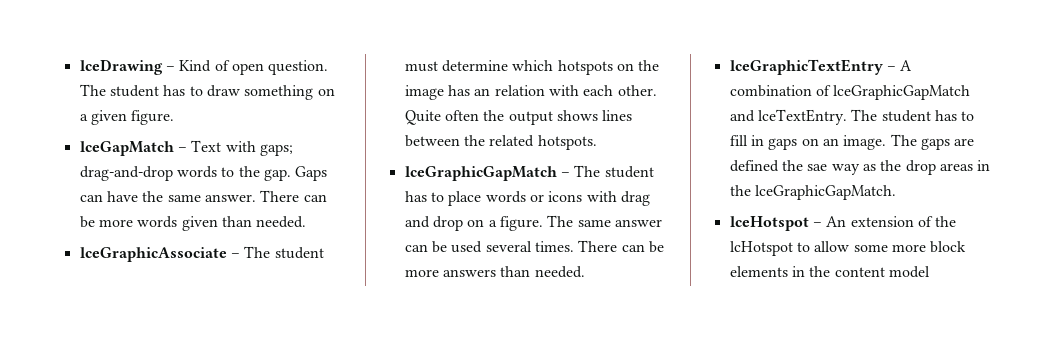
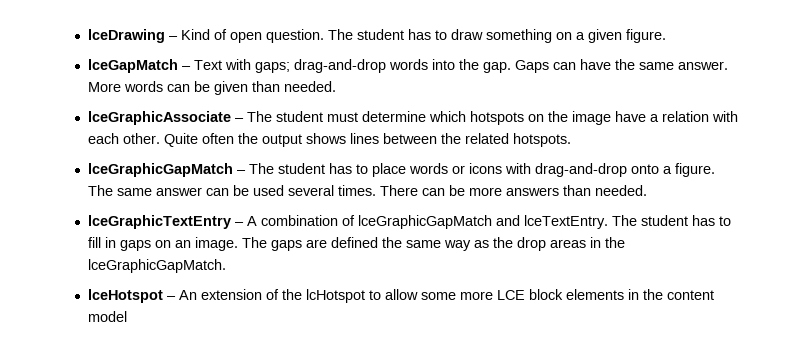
- lceGapMatch – Text with gaps; drag-and-drop words to the gap.
+ lceGapMatch – Text with gaps; drag-and-drop words into the gap.
- There can be more words given than needed.
+ More words can be given than needed.
- lceGraphicAssociate – The student must determine which hotspots on the image has an relation with each other.
+ lceGraphicAssociate – The student must determine which hotspots on the image have a relation with each other.
- lceGraphicGapMatch – The student has to place words or icons with drag and drop on a figure.
+ lceGraphicGapMatch – The student has to place words or icons with drag-and-drop onto a figure.
- The gaps are defined the sae way as the drop areas in the lceGraphicGapMatch.
+ The gaps are defined the same way as the drop areas in the lceGraphicGapMatch.
- lceHotspot – An extension of the lcHotspot to allow some more block elements in the content model
+ lceHotspot – An extension of the lcHotspot to allow some more LCE block elements in the content model

